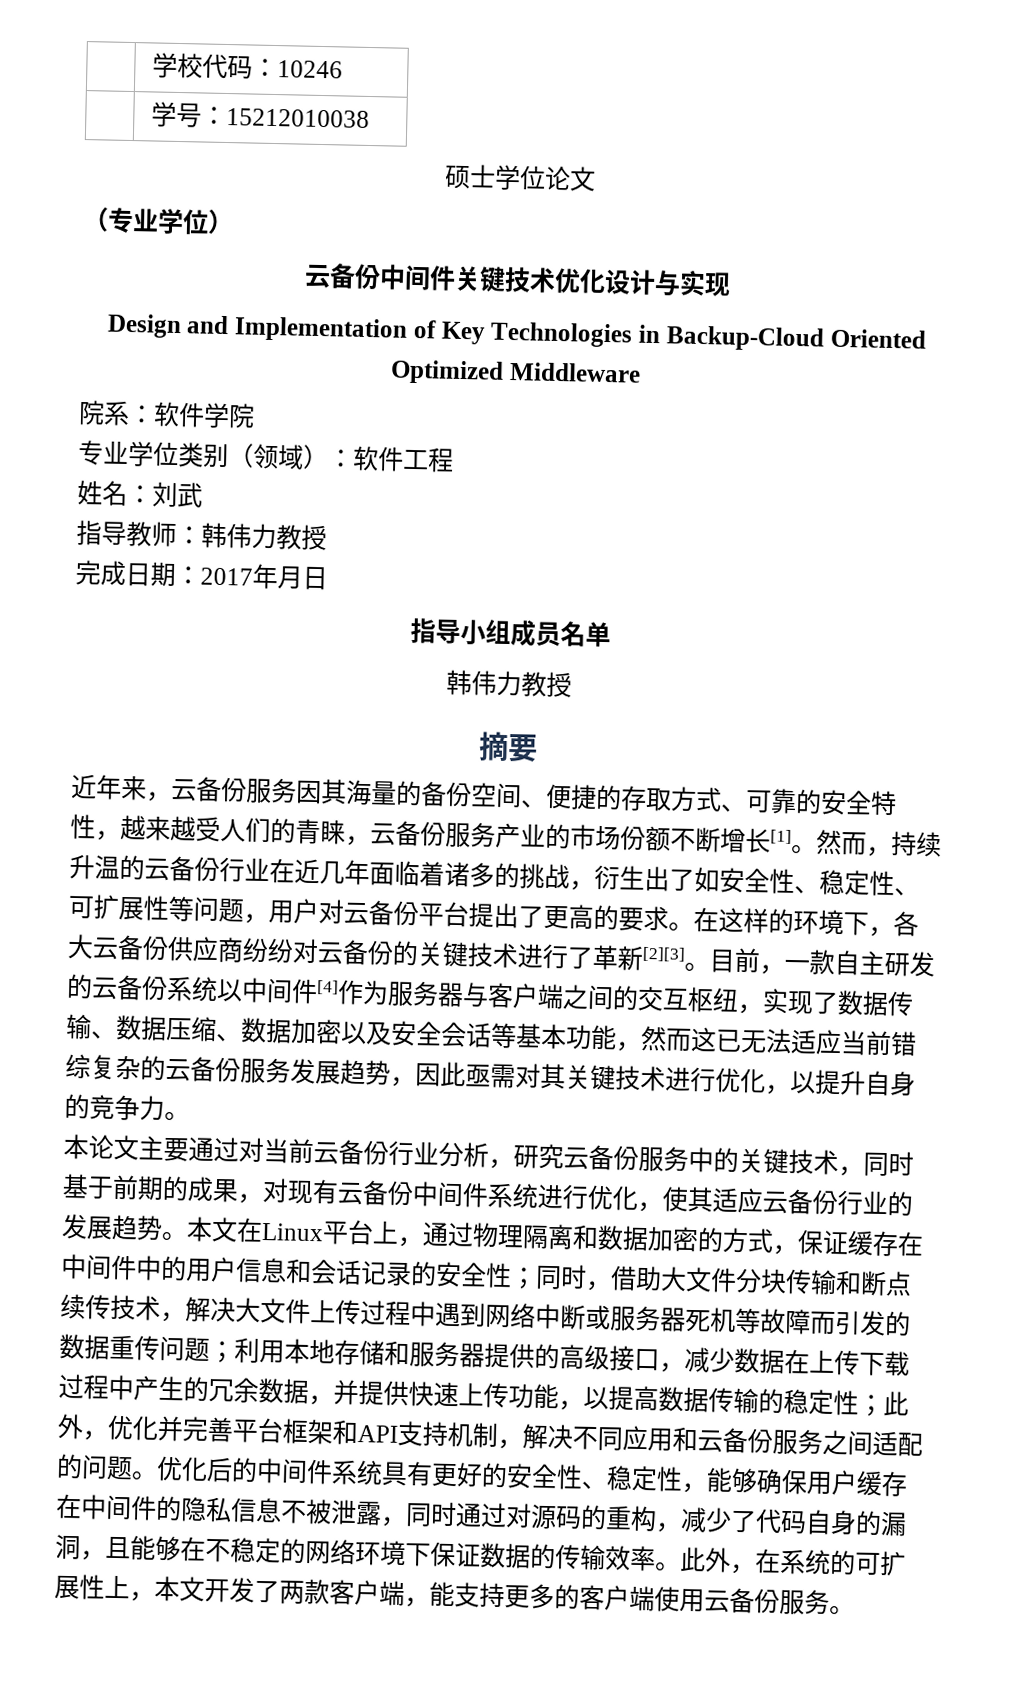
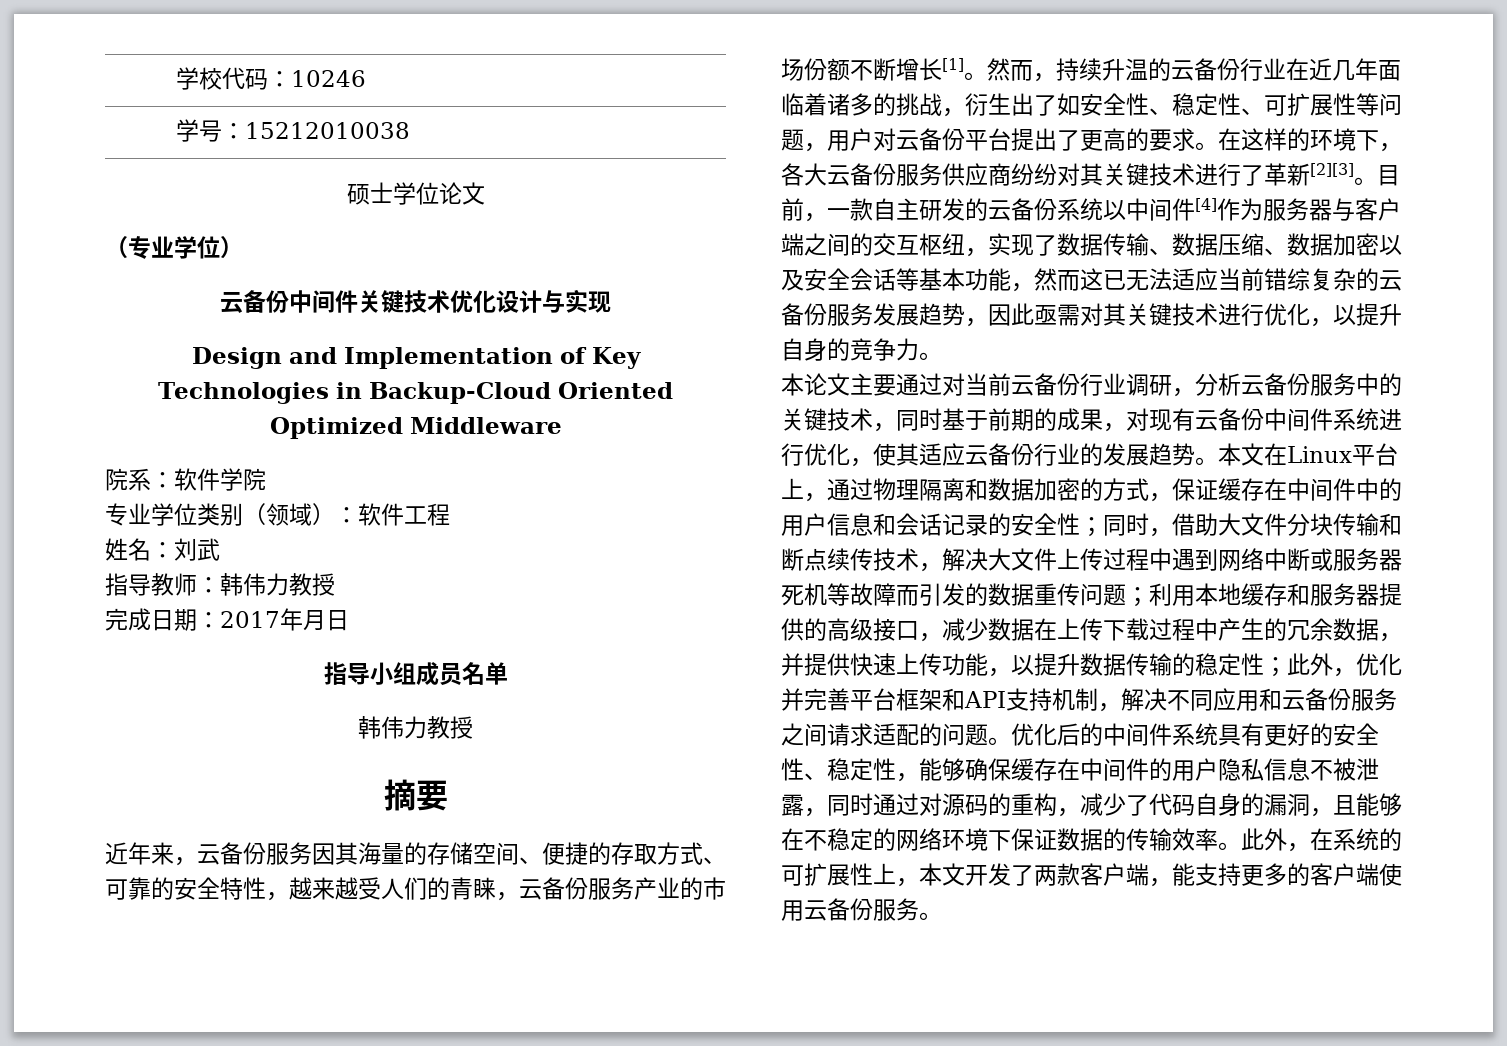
- 近年来，云备份服务因其海量的备份空间、便捷的存取方式、可靠的安全特性，越来越受人们的青睐，云备份服务产业的市场份额不断增长[1]。
+ 近年来，云备份服务因其海量的存储空间、便捷的存取方式、可靠的安全特性，越来越受人们的青睐，云备份服务产业的市场份额不断增长[1]。
- 在这样的环境下，各大云备份供应商纷纷对云备份的关键技术进行了革新[2][3]。
+ 在这样的环境下，各大云备份服务供应商纷纷对其关键技术进行了革新[2][3]。
- 本论文主要通过对当前云备份行业分析，研究云备份服务中的关键技术，同时基于前期的成果，对现有云备份中间件系统进行优化，使其适应云备份行业的发展趋势。
+ 本论文主要通过对当前云备份行业调研，分析云备份服务中的关键技术，同时基于前期的成果，对现有云备份中间件系统进行优化，使其适应云备份行业的发展趋势。
- 利用本地存储和服务器提供的高级接口，减少数据在上传下载过程中产生的冗余数据，并提供快速上传功能，以提高数据传输的稳定性；
+ 利用本地缓存和服务器提供的高级接口，减少数据在上传下载过程中产生的冗余数据，并提供快速上传功能，以提升数据传输的稳定性；
- 此外，优化并完善平台框架和API支持机制，解决不同应用和云备份服务之间适配的问题。
+ 此外，优化并完善平台框架和API支持机制，解决不同应用和云备份服务之间请求适配的问题。
- 优化后的中间件系统具有更好的安全性、稳定性，能够确保用户缓存在中间件的隐私信息不被泄露，同时通过对源码的重构，减少了代码自身的漏洞，且能够在不稳定的网络环境下保证数据的传输效率。
+ 优化后的中间件系统具有更好的安全性、稳定性，能够确保缓存在中间件的用户隐私信息不被泄露，同时通过对源码的重构，减少了代码自身的漏洞，且能够在不稳定的网络环境下保证数据的传输效率。

